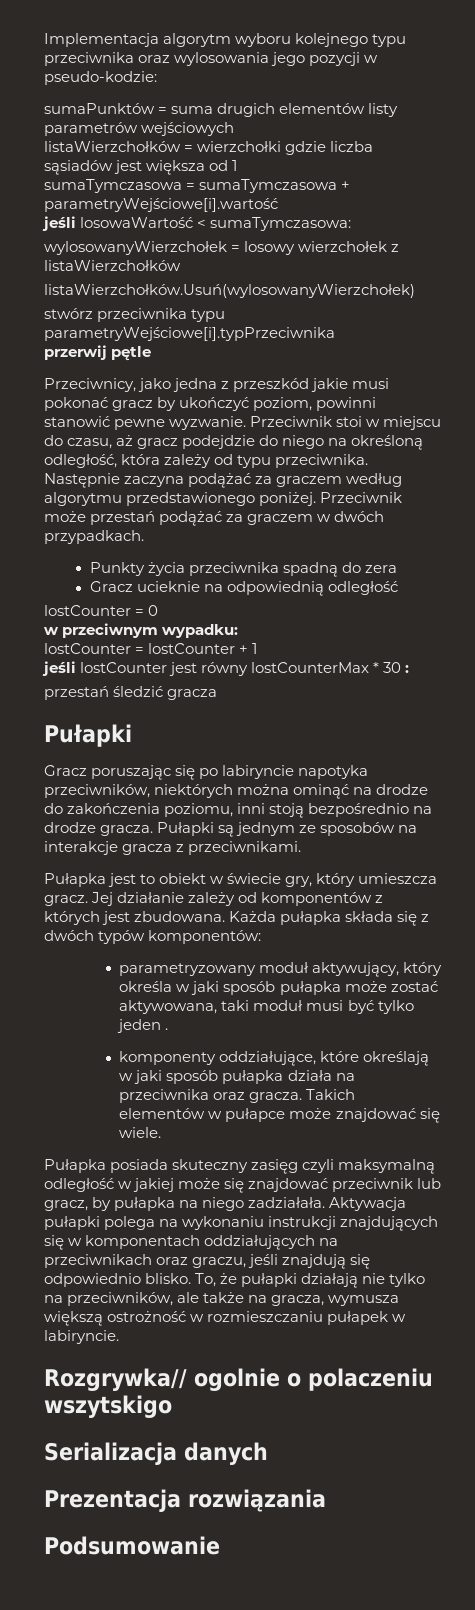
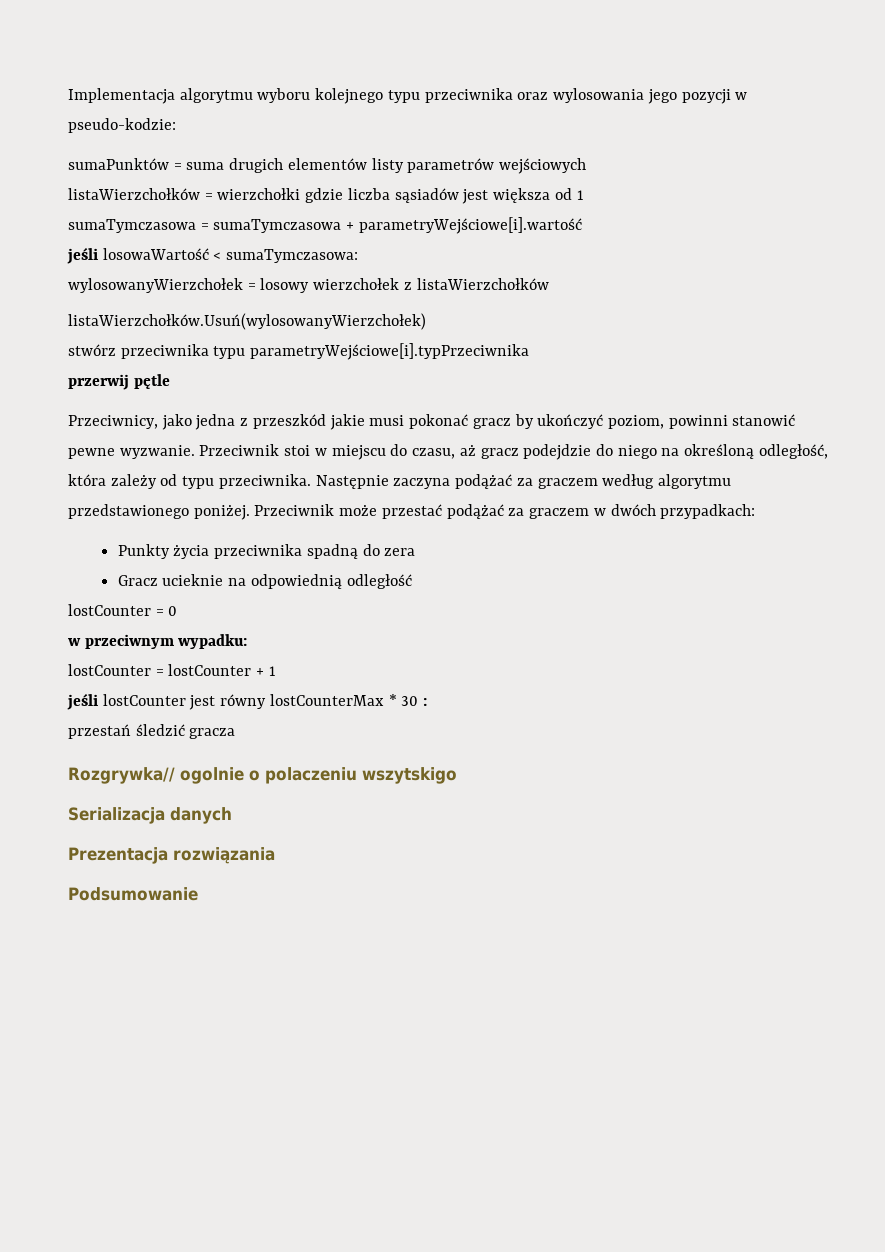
- Implementacja algorytm wyboru kolejnego typu przeciwnika oraz wylosowania jego pozycji w pseudo-kodzie:
+ Implementacja algorytmu wyboru kolejnego typu przeciwnika oraz wylosowania jego pozycji w pseudo-kodzie:
- Przeciwnik może przestań podążać za graczem w dwóch przypadkach.
+ Przeciwnik może przestać podążać za graczem w dwóch przypadkach:
  przestań śledzić gracza
- Pułapki
- Gracz poruszając się po labiryncie napotyka przeciwników, niektórych można ominąć na drodze do zakończenia poziomu, inni stoją bezpośrednio na drodze gracza. Pułapki są jednym ze sposobów na interakcje gracza z przeciwnikami.
- Pułapka jest to obiekt w świecie gry, który umieszcza gracz. Jej działanie zależy od komponentów z których jest zbudowana. Każda pułapka składa się z dwóch typów komponentów:
- parametryzowany moduł aktywujący, który określa w jaki sposób pułapka może zostać aktywowana, taki moduł musi być tylko jeden .
- komponenty oddziałujące, które określają w jaki sposób pułapka działa na przeciwnika oraz gracza. Takich elementów w pułapce może znajdować się wiele.
- Pułapka posiada skuteczny zasięg czyli maksymalną odległość w jakiej może się znajdować przeciwnik lub gracz, by pułapka na niego zadziałała. Aktywacja pułapki polega na wykonaniu instrukcji znajdujących się w komponentach oddziałujących na przeciwnikach oraz graczu, jeśli znajdują się odpowiednio blisko. To, że pułapki działają nie tylko na przeciwników, ale także na gracza, wymusza większą ostrożność w rozmieszczaniu pułapek w labiryncie.

